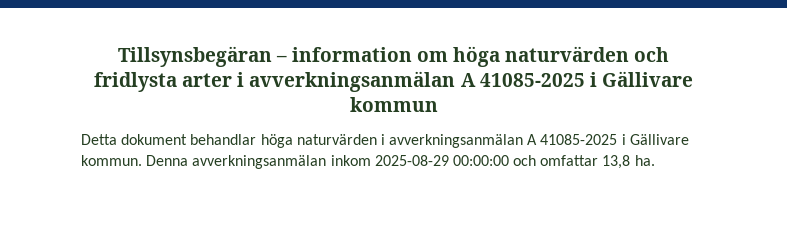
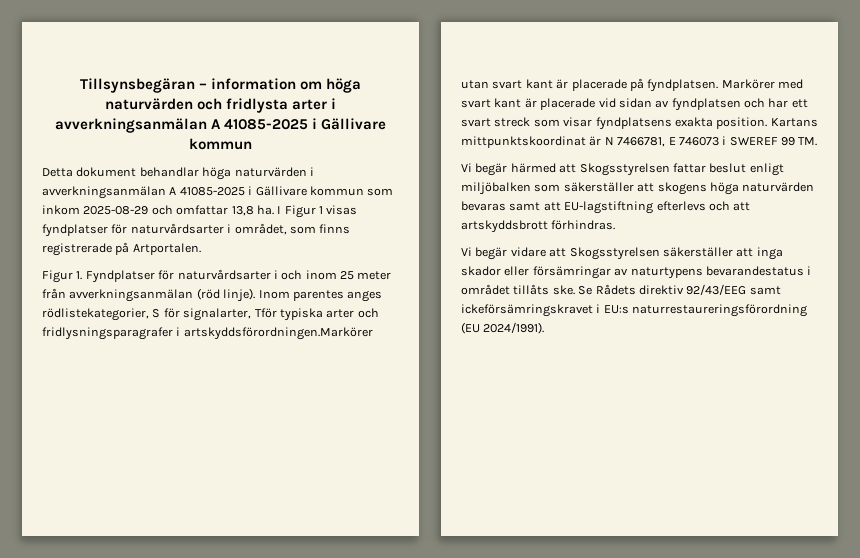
- Detta dokument behandlar höga naturvärden i avverkningsanmälan A 41085-2025 i Gällivare kommun. Denna avverkningsanmälan inkom 2025-08-29 00:00:00 och omfattar 13,8 ha.
+ Detta dokument behandlar höga naturvärden i avverkningsanmälan A 41085-2025 i Gällivare kommun som inkom 2025-08-29 och omfattar 13,8 ha.
+ I Figur 1 visas fyndplatser för naturvårdsarter i området, som finns registrerade på Artportalen.
+ Figur 1. Fyndplatser för naturvårdsarter i och inom 25 meter från avverkningsanmälan (röd linje). Inom parentes anges rödlistekategorier, S för signalarter, Tför typiska arter och fridlysningsparagrafer i artskyddsförordningen.Markörer utan svart kant är placerade på fyndplatsen. Markörer med svart kant är placerade vid sidan av fyndplatsen och har ett svart streck som visar fyndplatsens exakta position. Kartans mittpunktskoordinat är N 7466781, E 746073 i SWEREF 99 TM.
+ Vi begär härmed att Skogsstyrelsen fattar beslut enligt miljöbalken som säkerställer att skogens höga naturvärden bevaras samt att EU-lagstiftning efterlevs och att artskyddsbrott förhindras.
+ Vi begär vidare att Skogsstyrelsen säkerställer att inga skador eller försämringar av naturtypens bevarandestatus i området tillåts ske. Se Rådets direktiv 92/43/EEG samt ickeförsämringskravet i EU:s naturrestaureringsförordning (EU 2024/1991).

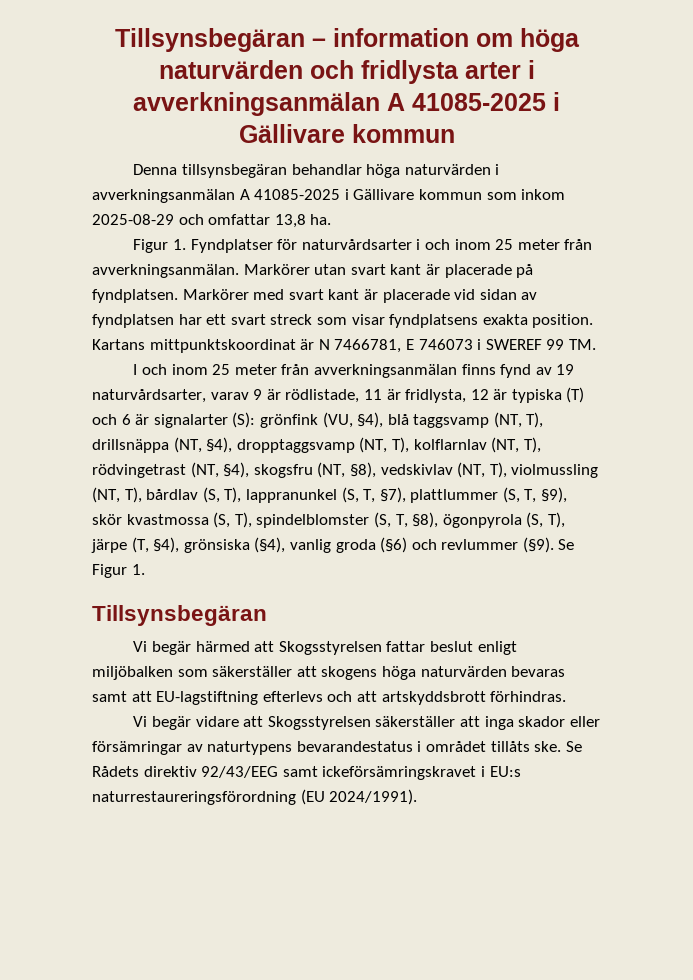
- Detta dokument behandlar höga naturvärden i avverkningsanmälan A 41085-2025 i Gällivare kommun som inkom 2025-08-29 och omfattar 13,8 ha. I Figur 1 visas fyndplatser för naturvårdsarter i området, som finns registrerade på Artportalen.
+ Denna tillsynsbegäran behandlar höga naturvärden i avverkningsanmälan A 41085-2025 i Gällivare kommun som inkom 2025-08-29 och omfattar 13,8 ha.
- Figur 1. Fyndplatser för naturvårdsarter i och inom 25 meter från avverkningsanmälan (röd linje). Inom parentes anges rödlistekategorier, S för signalarter, Tför typiska arter och fridlysningsparagrafer i artskyddsförordningen.Markörer utan svart kant är placerade på fyndplatsen.
+ Figur 1. Fyndplatser för naturvårdsarter i och inom 25 meter från avverkningsanmälan. Markörer utan svart kant är placerade på fyndplatsen.
- Markörer med svart kant är placerade vid sidan av fyndplatsen och har ett svart streck som visar fyndplatsens exakta position.
+ Markörer med svart kant är placerade vid sidan av fyndplatsen har ett svart streck som visar fyndplatsens exakta position.
+ I och inom 25 meter från avverkningsanmälan finns fynd av 19 naturvårdsarter, varav 9 är rödlistade, 11 är fridlysta, 12 är typiska (T) och 6 är signalarter (S): grönfink (VU, §4), blå taggsvamp (NT, T), drillsnäppa (NT, §4), dropptaggsvamp (NT, T), kolflarnlav (NT, T), rödvingetrast (NT, §4), skogsfru (NT, §8), vedskivlav (NT, T), violmussling (NT, T), bårdlav (S, T), lappranunkel (S, T, §7), plattlummer (S, T, §9), skör kvastmossa (S, T), spindelblomster (S, T, §8), ögonpyrola (S, T), järpe (T, §4), grönsiska (§4), vanlig groda (§6) och revlummer (§9). Se Figur 1.
+ Tillsynsbegäran

